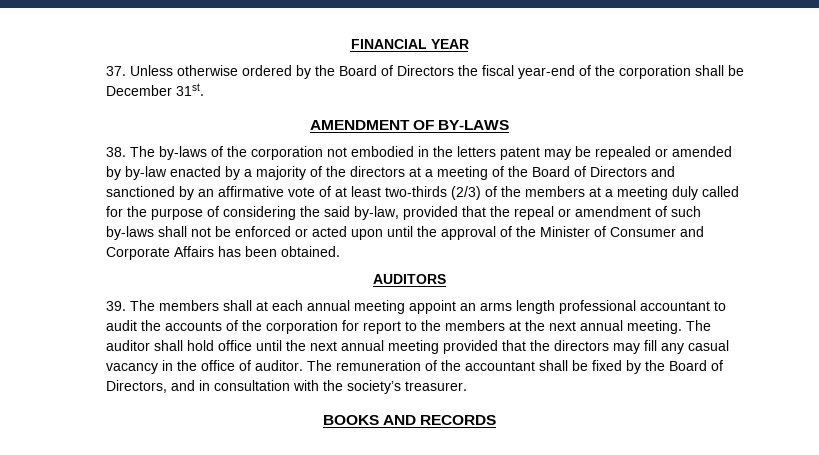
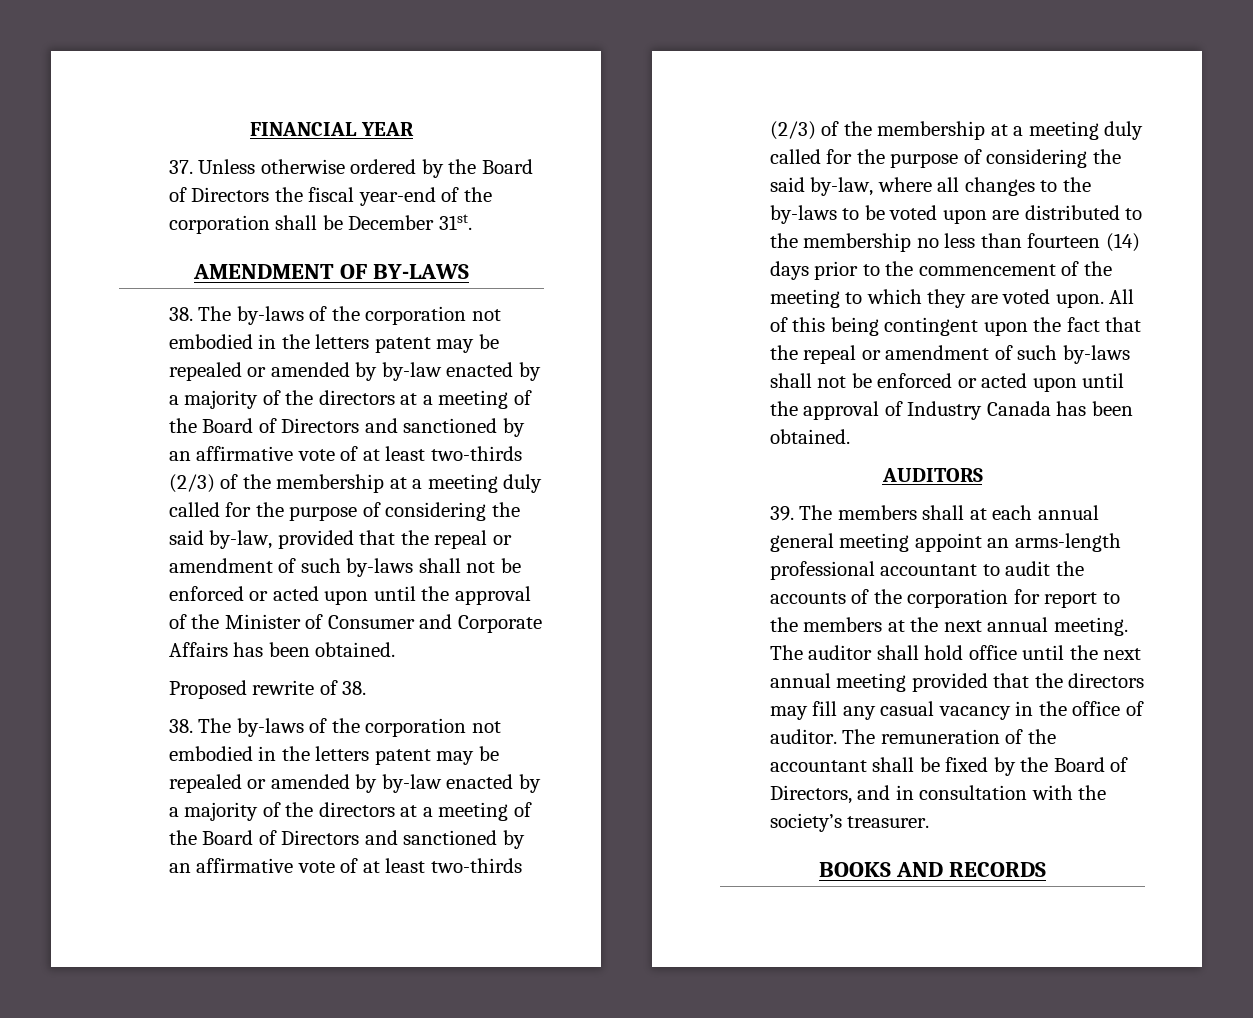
- 38. The by-laws of the corporation not embodied in the letters patent may be repealed or amended by by-law enacted by a majority of the directors at a meeting of the Board of Directors and sanctioned by an affirmative vote of at least two-thirds (2/3) of the members at a meeting duly called for the purpose of considering the said by-law, provided that the repeal or amendment of such by-laws shall not be enforced or acted upon until the approval of the Minister of Consumer and Corporate Affairs has been obtained.
+ 38. The by-laws of the corporation not embodied in the letters patent may be repealed or amended by by-law enacted by a majority of the directors at a meeting of the Board of Directors and sanctioned by an affirmative vote of at least two-thirds (2/3) of the membership at a meeting duly called for the purpose of considering the said by-law, provided that the repeal or amendment of such by-laws shall not be enforced or acted upon until the approval of the Minister of Consumer and Corporate Affairs has been obtained.
+ Proposed rewrite of 38.
+ 38. The by-laws of the corporation not embodied in the letters patent may be repealed or amended by by-law enacted by a majority of the directors at a meeting of the Board of Directors and sanctioned by an affirmative vote of at least two-thirds (2/3) of the membership at a meeting duly called for the purpose of considering the said by-law, where all changes to the by-laws to be voted upon are distributed to the membership no less than fourteen (14) days prior to the commencement of the meeting to which they are voted upon. All of this being contingent upon the fact that the repeal or amendment of such by-laws shall not be enforced or acted upon until the approval of Industry Canada has been obtained.
- 39. The members shall at each annual meeting appoint an arms length professional accountant to audit the accounts of the corporation for report to the members at the next annual meeting.
+ 39. The members shall at each annual general meeting appoint an arms-length professional accountant to audit the accounts of the corporation for report to the members at the next annual meeting.

